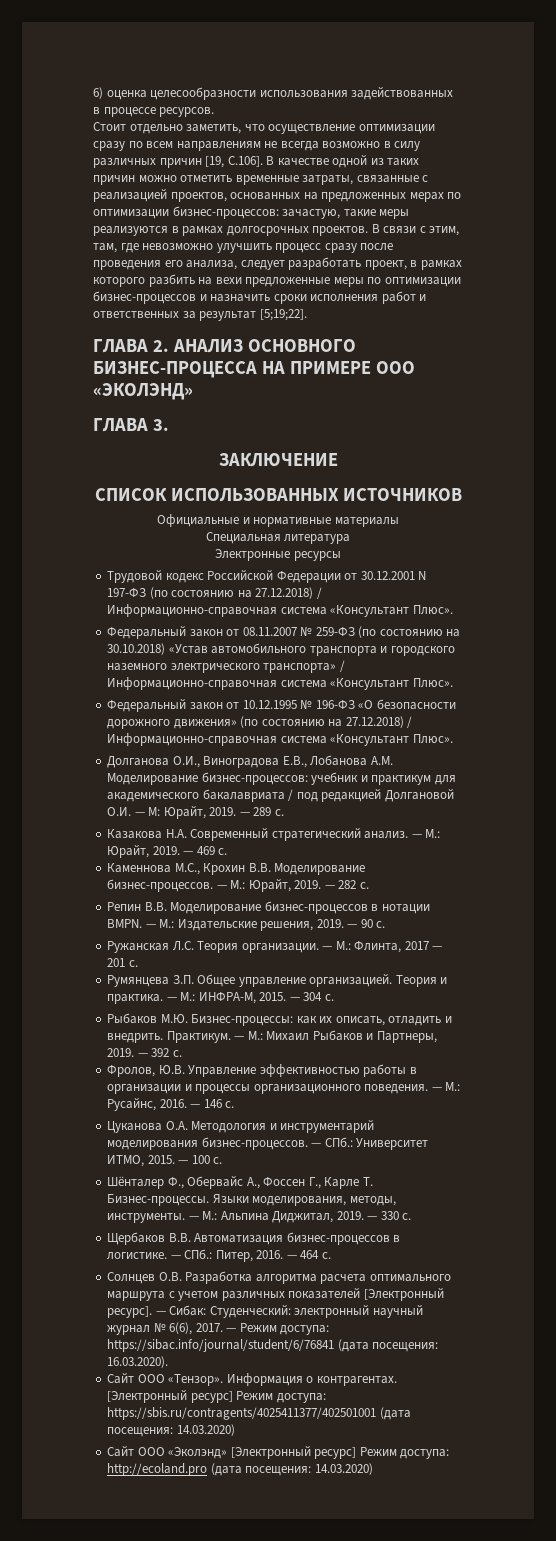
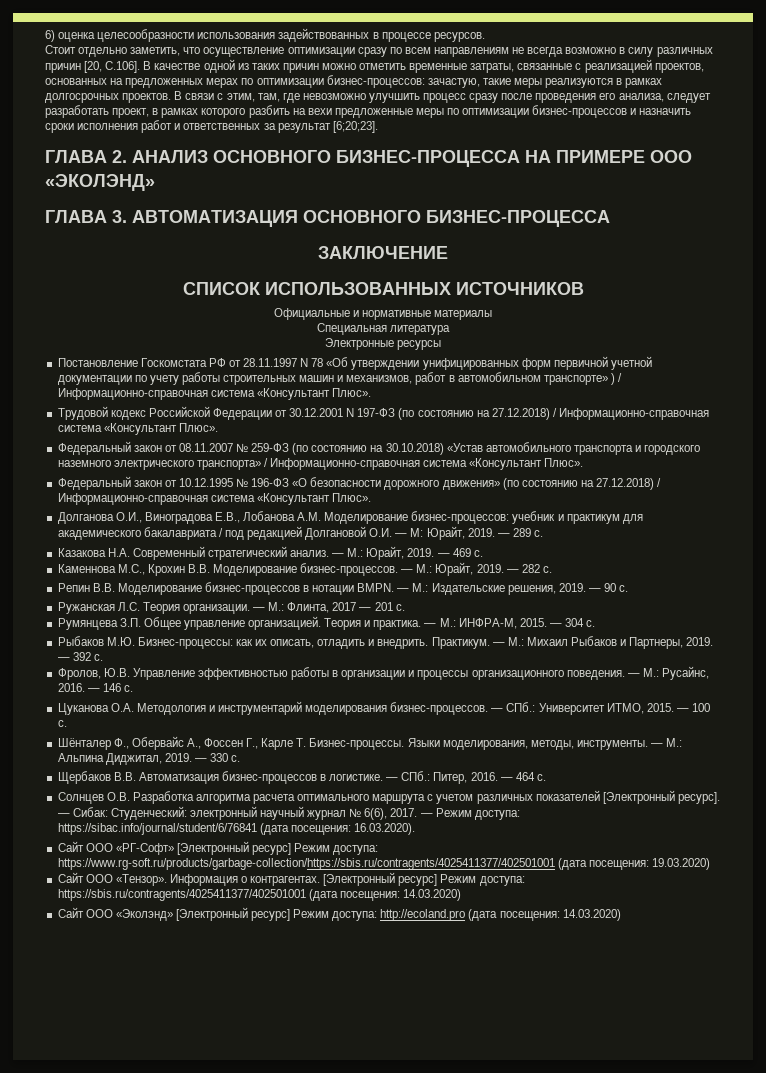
- Стоит отдельно заметить, что осуществление оптимизации сразу по всем направлениям не всегда возможно в силу различных причин [19, C.106]. В качестве одной из таких причин можно отметить временные затраты, связанные с реализацией проектов, основанных на предложенных мерах по оптимизации бизнес-процессов: зачастую, такие меры реализуются в рамках долгосрочных проектов.
+ Стоит отдельно заметить, что осуществление оптимизации сразу по всем направлениям не всегда возможно в силу различных причин [20, C.106]. В качестве одной из таких причин можно отметить временные затраты, связанные с реализацией проектов, основанных на предложенных мерах по оптимизации бизнес-процессов: зачастую, такие меры реализуются в рамках долгосрочных проектов.
- В связи с этим, там, где невозможно улучшить процесс сразу после проведения его анализа, следует разработать проект, в рамках которого разбить на вехи предложенные меры по оптимизации бизнес-процессов и назначить сроки исполнения работ и ответственных за результат [5;19;22].
+ В связи с этим, там, где невозможно улучшить процесс сразу после проведения его анализа, следует разработать проект, в рамках которого разбить на вехи предложенные меры по оптимизации бизнес-процессов и назначить сроки исполнения работ и ответственных за результат [6;20;23].
- ГЛАВА 3.
+ ГЛАВА 3. АВТОМАТИЗАЦИЯ ОСНОВНОГО БИЗНЕС-ПРОЦЕССА
+ Постановление Госкомстата РФ от 28.11.1997 N 78 «Об утверждении унифицированных форм первичной учетной документации по учету работы строительных машин и механизмов, работ в автомобильном транспорте» ) / Информационно-справочная система «Консультант Плюс».
+ Сайт ООО «РГ-Софт» [Электронный ресурс] Режим доступа: https://www.rg-soft.ru/products/garbage-collection/https://sbis.ru/contragents/4025411377/402501001 (дата посещения: 19.03.2020)

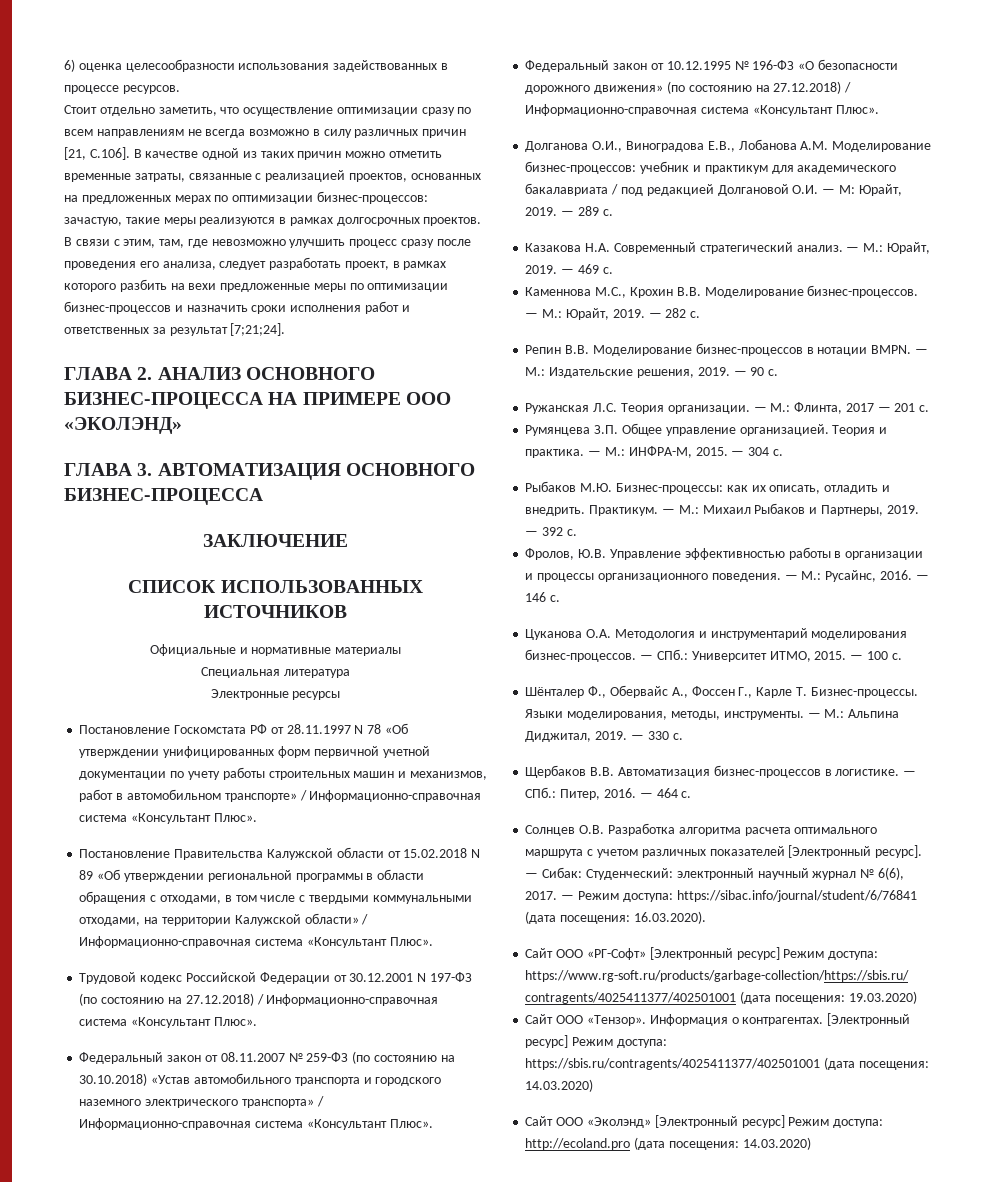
- Стоит отдельно заметить, что осуществление оптимизации сразу по всем направлениям не всегда возможно в силу различных причин [20, C.106]. В качестве одной из таких причин можно отметить временные затраты, связанные с реализацией проектов, основанных на предложенных мерах по оптимизации бизнес-процессов: зачастую, такие меры реализуются в рамках долгосрочных проектов.
+ Стоит отдельно заметить, что осуществление оптимизации сразу по всем направлениям не всегда возможно в силу различных причин [21, C.106]. В качестве одной из таких причин можно отметить временные затраты, связанные с реализацией проектов, основанных на предложенных мерах по оптимизации бизнес-процессов: зачастую, такие меры реализуются в рамках долгосрочных проектов.
- В связи с этим, там, где невозможно улучшить процесс сразу после проведения его анализа, следует разработать проект, в рамках которого разбить на вехи предложенные меры по оптимизации бизнес-процессов и назначить сроки исполнения работ и ответственных за результат [6;20;23].
+ В связи с этим, там, где невозможно улучшить процесс сразу после проведения его анализа, следует разработать проект, в рамках которого разбить на вехи предложенные меры по оптимизации бизнес-процессов и назначить сроки исполнения работ и ответственных за результат [7;21;24].
- Постановление Госкомстата РФ от 28.11.1997 N 78 «Об утверждении унифицированных форм первичной учетной документации по учету работы строительных машин и механизмов, работ в автомобильном транспорте» ) / Информационно-справочная система «Консультант Плюс».
+ Постановление Госкомстата РФ от 28.11.1997 N 78 «Об утверждении унифицированных форм первичной учетной документации по учету работы строительных машин и механизмов, работ в автомобильном транспорте» / Информационно-справочная система «Консультант Плюс».
+ Постановление Правительства Калужской области от 15.02.2018 N 89 «Об утверждении региональной программы в области обращения с отходами, в том числе с твердыми коммунальными отходами, на территории Калужской области» / Информационно-справочная система «Консультант Плюс».

